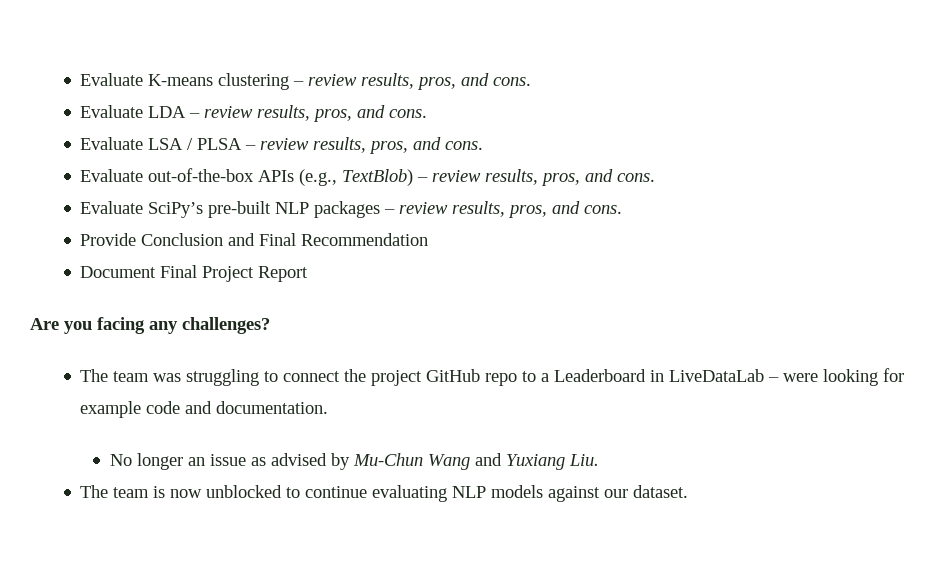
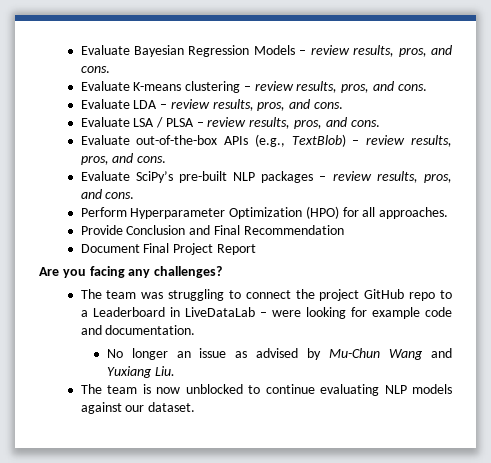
+ Evaluate Bayesian Regression Models – review results, pros, and cons.
+ Perform Hyperparameter Optimization (HPO) for all approaches.

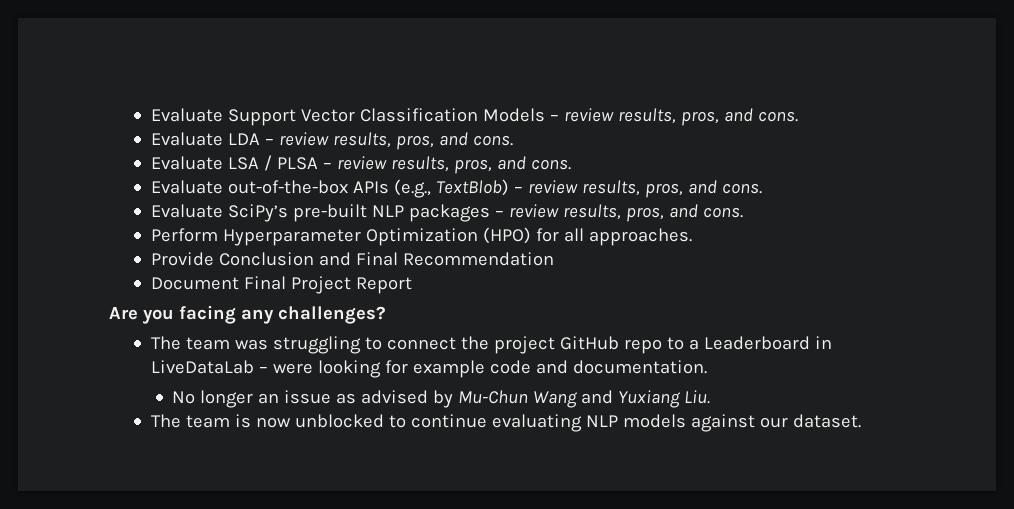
- Evaluate Bayesian Regression Models – review results, pros, and cons.
+ Evaluate Support Vector Classification Models – review results, pros, and cons.
- Evaluate K-means clustering – review results, pros, and cons.

